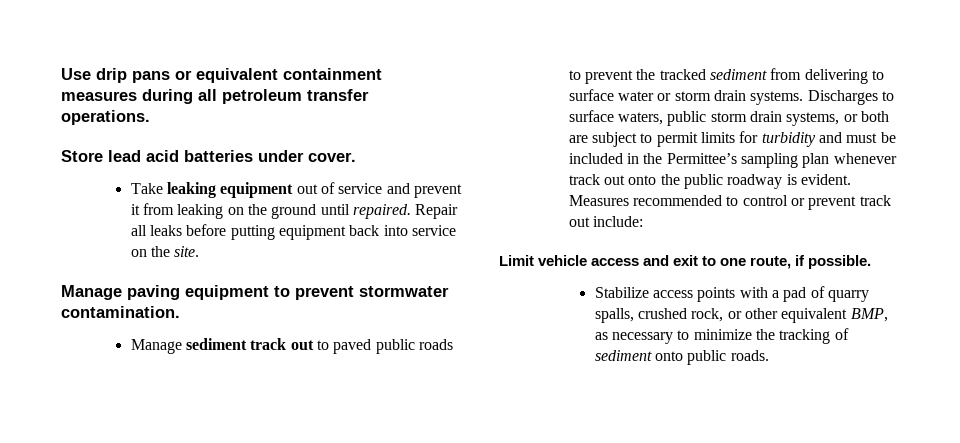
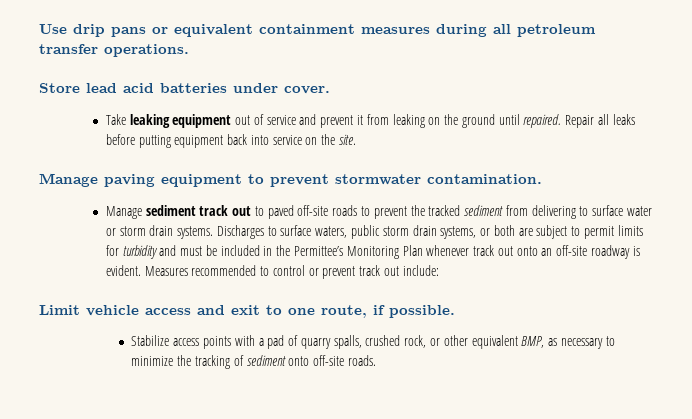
- Manage sediment track out to paved public roads to prevent the tracked sediment from delivering to surface water or storm drain systems.
+ Manage sediment track out to paved off-site roads to prevent the tracked sediment from delivering to surface water or storm drain systems.
- Discharges to surface waters, public storm drain systems, or both are subject to permit limits for turbidity and must be included in the Permittee’s sampling plan whenever track out onto the public roadway is evident.
+ Discharges to surface waters, public storm drain systems, or both are subject to permit limits for turbidity and must be included in the Permittee’s Monitoring Plan whenever track out onto an off-site roadway is evident.
- Stabilize access points with a pad of quarry spalls, crushed rock, or other equivalent BMP, as necessary to minimize the tracking of sediment onto public roads.
+ Stabilize access points with a pad of quarry spalls, crushed rock, or other equivalent BMP, as necessary to minimize the tracking of sediment onto off-site roads.

